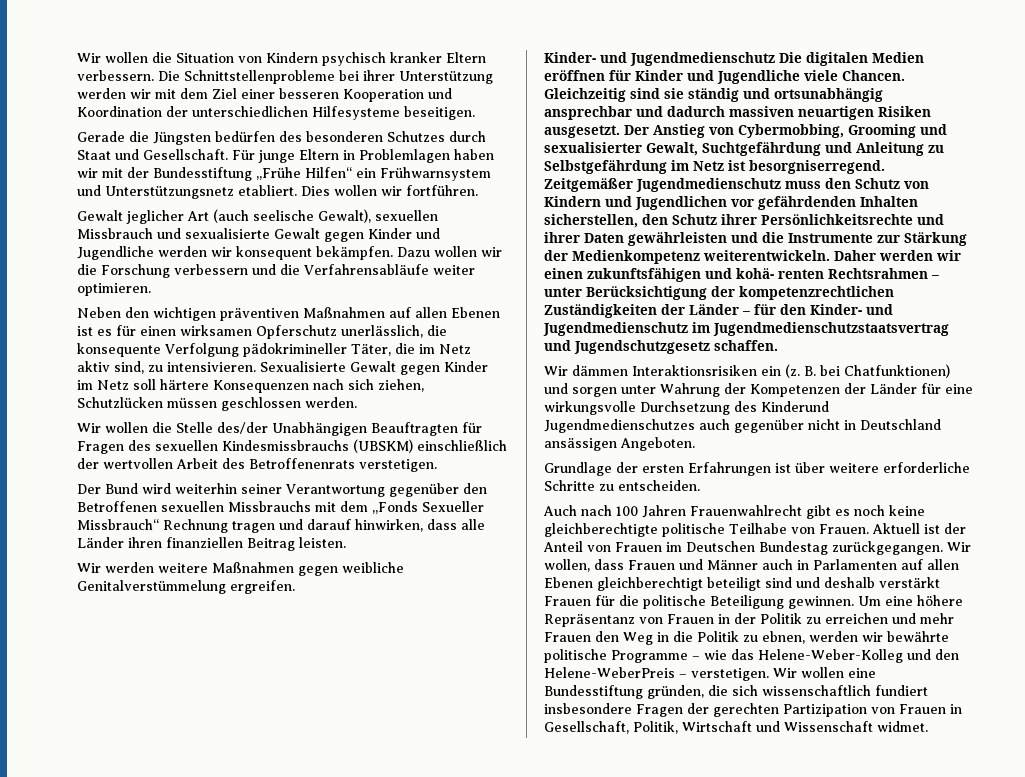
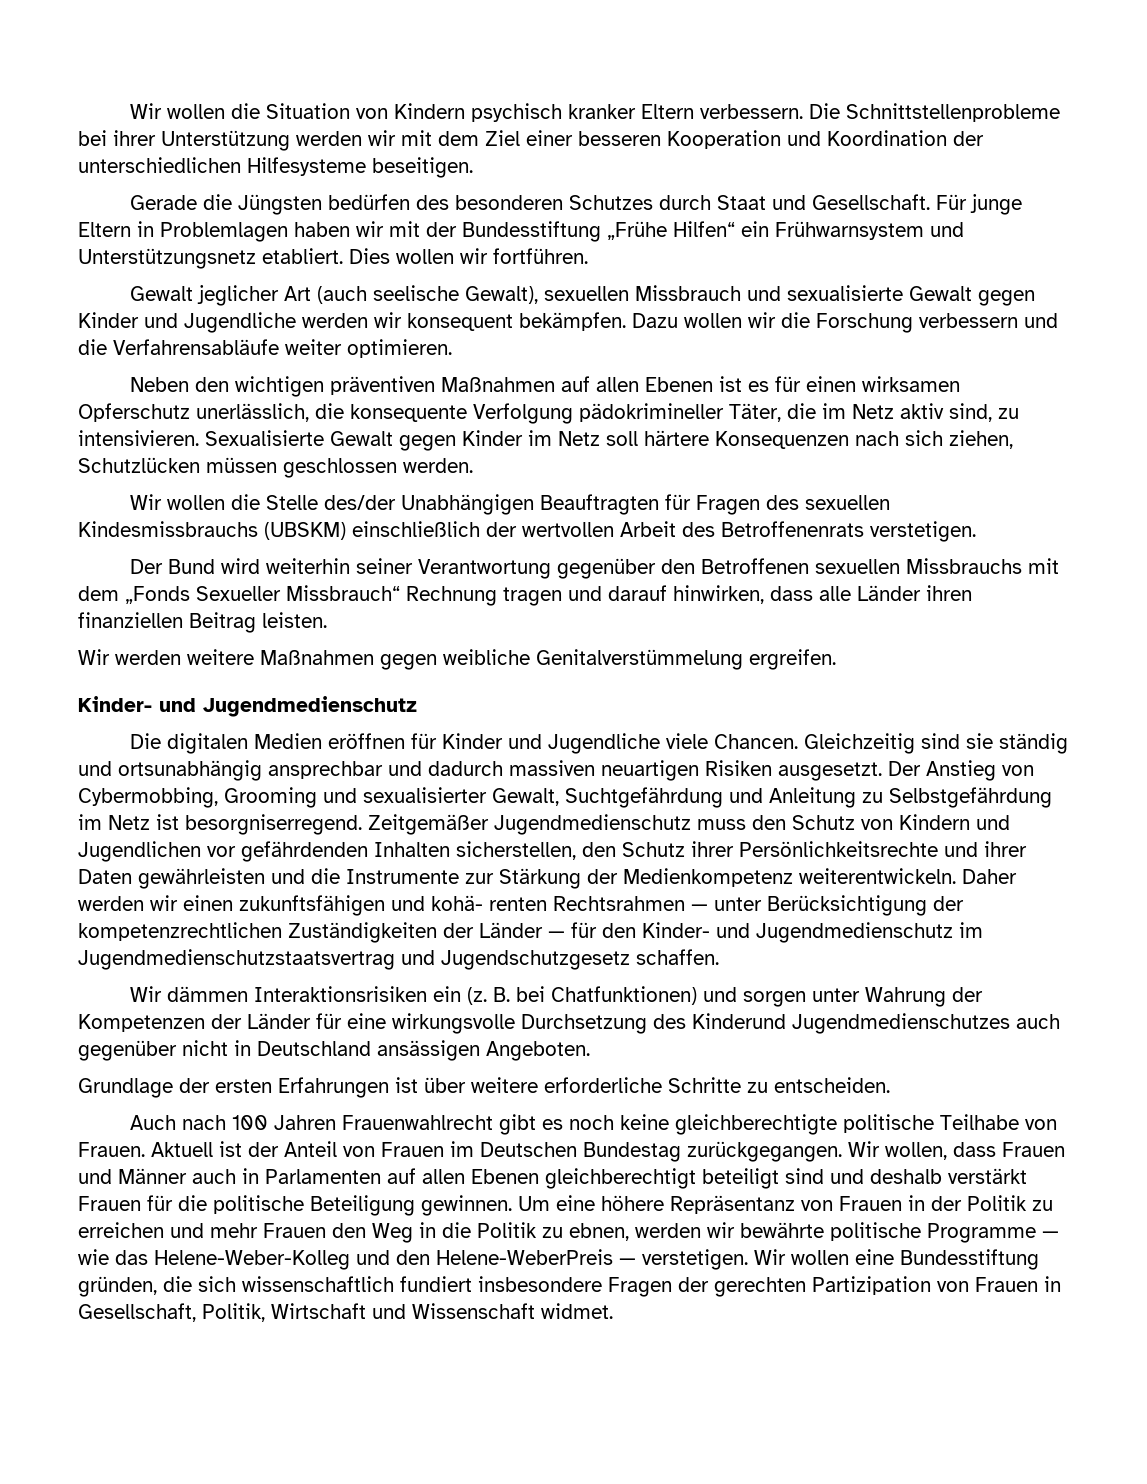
  Wir werden weitere Maßnahmen gegen weibliche Genitalverstümmelung ergreifen.
- Kinder- und Jugendmedienschutz Die digitalen Medien eröffnen für Kinder und Jugendliche viele Chancen.
+ Kinder- und Jugendmedienschutz
+ Die digitalen Medien eröffnen für Kinder und Jugendliche viele Chancen.
- Daher werden wir einen zukunftsfähigen und kohä- renten Rechtsrahmen – unter Berücksichtigung der kompetenzrechtlichen Zuständigkeiten der Länder – für den Kinder- und Jugendmedienschutz im Jugendmedienschutzstaatsvertrag und Jugendschutzgesetz schaffen.
+ Daher werden wir einen zukunftsfähigen und kohä- renten Rechtsrahmen — unter Berücksichtigung der kompetenzrechtlichen Zuständigkeiten der Länder — für den Kinder- und Jugendmedienschutz im Jugendmedienschutzstaatsvertrag und Jugendschutzgesetz schaffen.
- Um eine höhere Repräsentanz von Frauen in der Politik zu erreichen und mehr Frauen den Weg in die Politik zu ebnen, werden wir bewährte politische Programme – wie das Helene-Weber-Kolleg und den Helene-WeberPreis – verstetigen.
+ Um eine höhere Repräsentanz von Frauen in der Politik zu erreichen und mehr Frauen den Weg in die Politik zu ebnen, werden wir bewährte politische Programme — wie das Helene-Weber-Kolleg und den Helene-WeberPreis — verstetigen.

